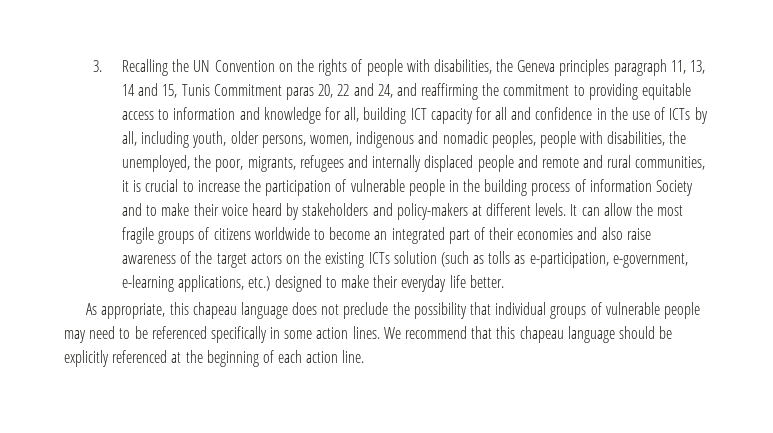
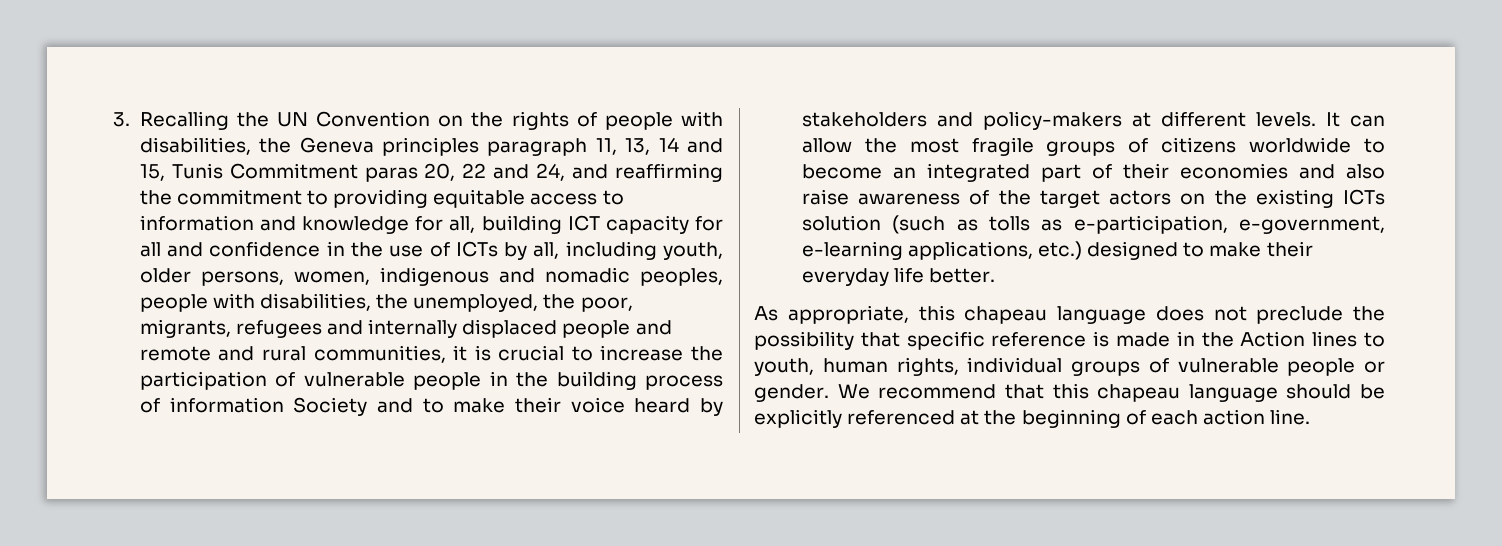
- As appropriate, this chapeau language does not preclude the possibility that individual groups of vulnerable people may need to be referenced specifically in some action lines.
+ As appropriate, this chapeau language does not preclude the possibility that specific reference is made in the Action lines to youth, human rights, individual groups of vulnerable people or gender.

